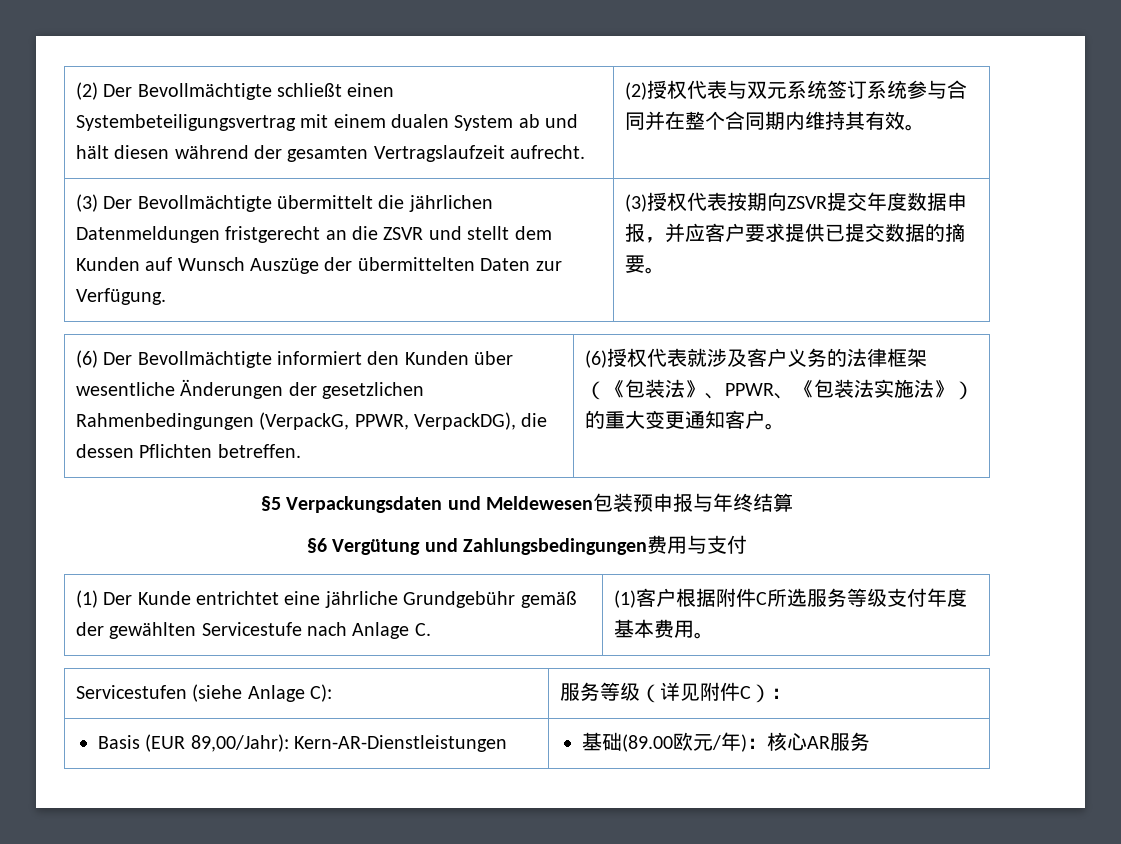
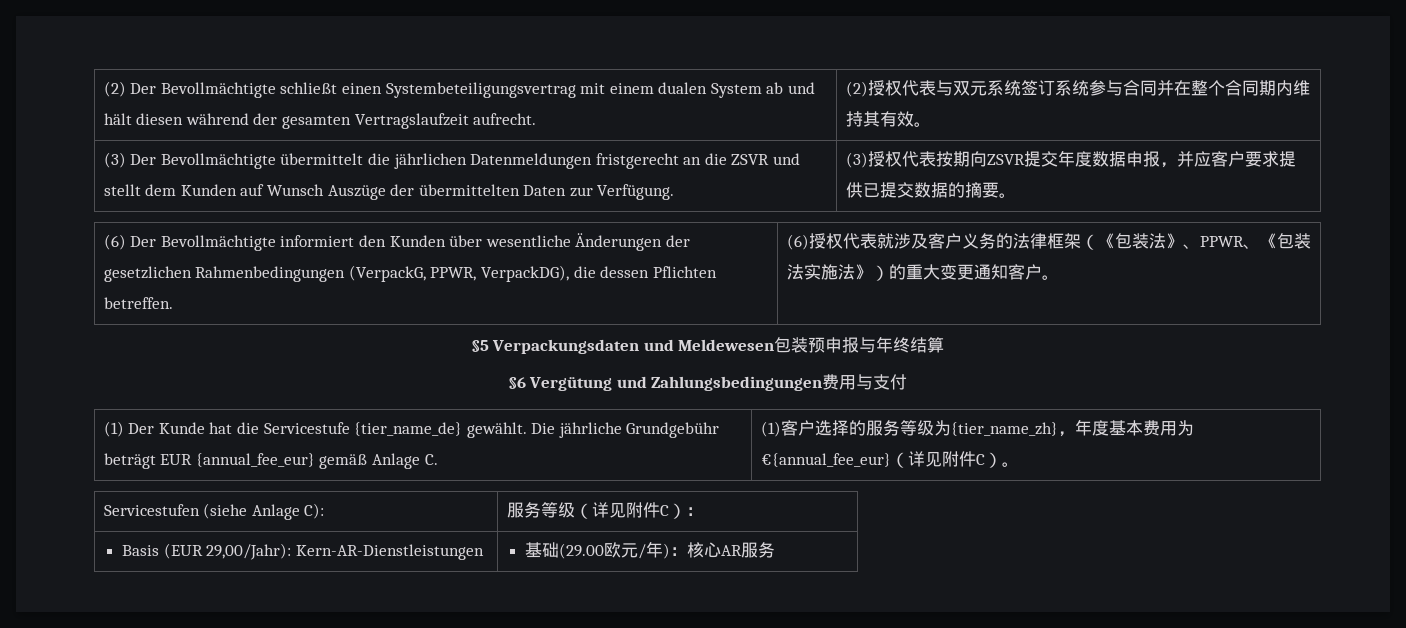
- (1) Der Kunde entrichtet eine jährliche Grundgebühr gemäß der gewählten Servicestufe nach Anlage C. | (1)客户根据附件C所选服务等级支付年度基本费用。
+ (1) Der Kunde hat die Servicestufe {tier_name_de} gewählt. Die jährliche Grundgebühr beträgt EUR {annual_fee_eur} gemäß Anlage C. | (1)客户选择的服务等级为{tier_name_zh}，年度基本费用为€{annual_fee_eur}（详见附件C）。
- Basis (EUR 89,00/Jahr): Kern-AR-Dienstleistungen | 基础(89.00欧元/年)：核心AR服务
+ Basis (EUR 29,00/Jahr): Kern-AR-Dienstleistungen | 基础(29.00欧元/年)：核心AR服务

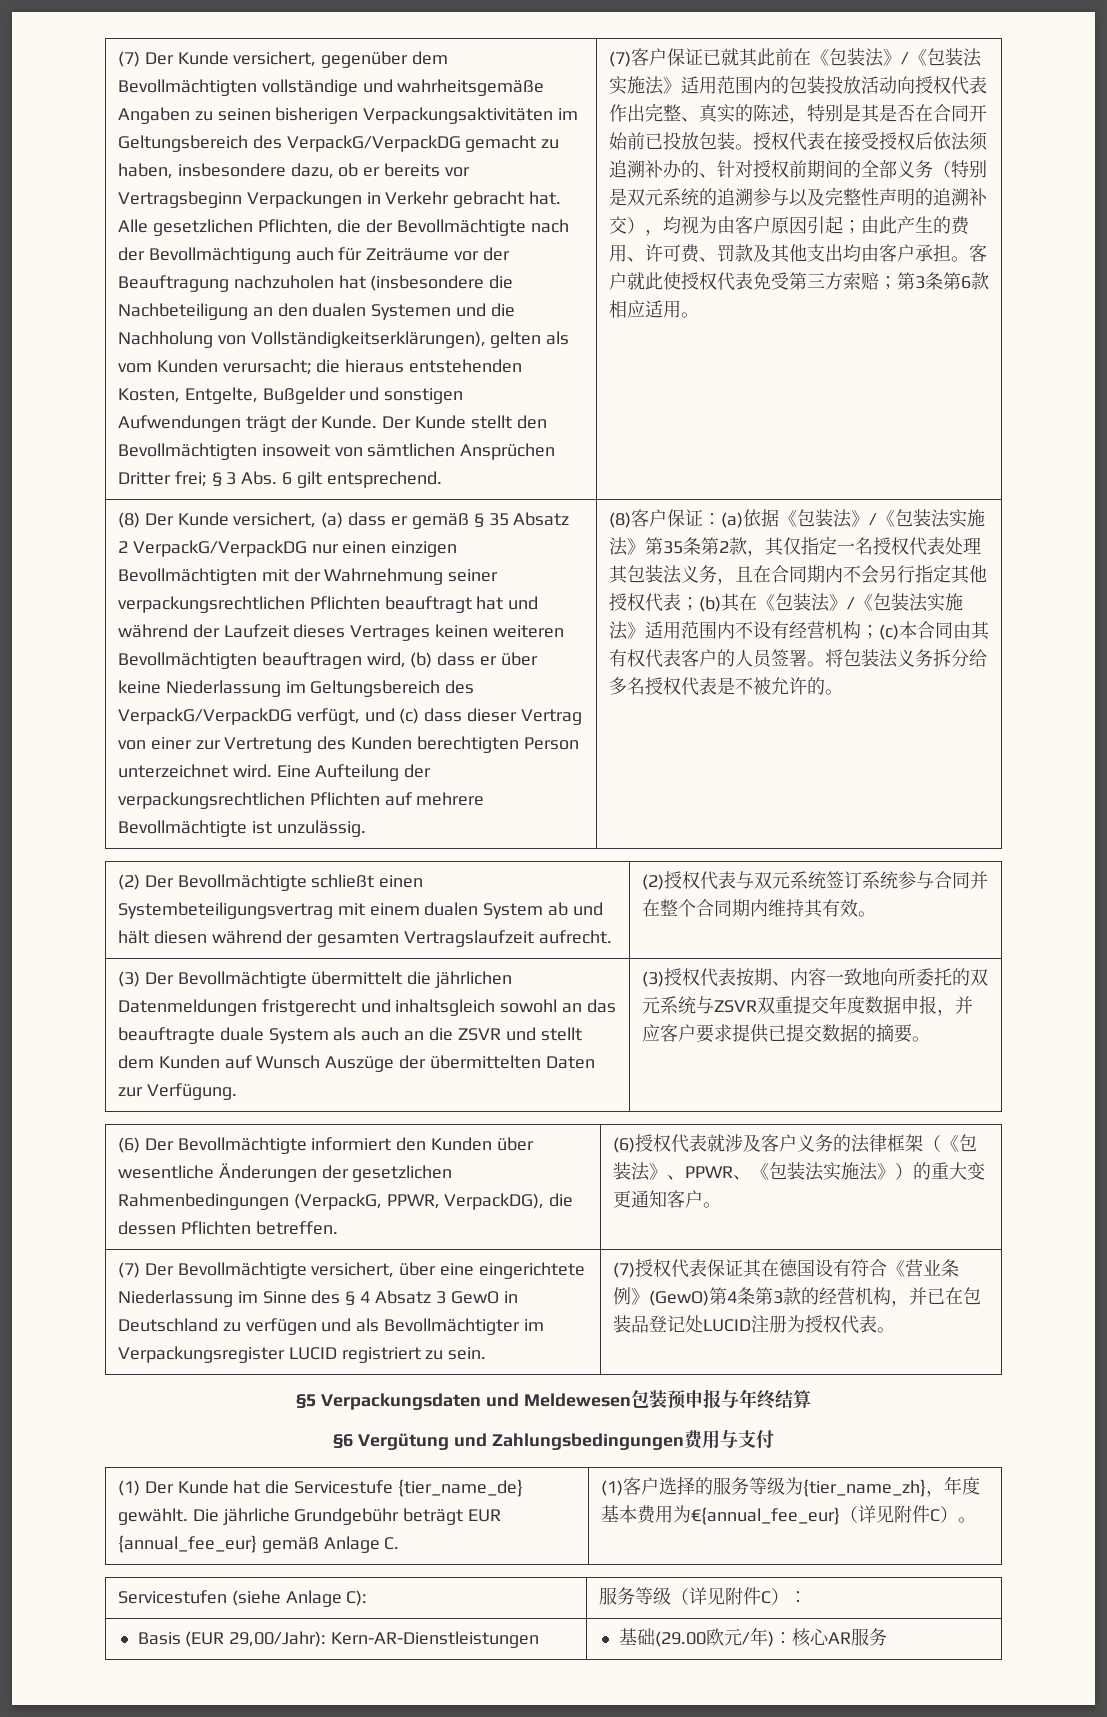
+ (7) Der Kunde versichert, gegenüber dem Bevollmächtigten vollständige und wahrheitsgemäße Angaben zu seinen bisherigen Verpackungsaktivitäten im Geltungsbereich des VerpackG/VerpackDG gemacht zu haben, insbesondere dazu, ob er bereits vor Vertragsbeginn Verpackungen in Verkehr gebracht hat. Alle gesetzlichen Pflichten, die der Bevollmächtigte nach der Bevollmächtigung auch für Zeiträume vor der Beauftragung nachzuholen hat (insbesondere die Nachbeteiligung an den dualen Systemen und die Nachholung von Vollständigkeitserklärungen), gelten als vom Kunden verursacht; die hieraus entstehenden Kosten, Entgelte, Bußgelder und sonstigen Aufwendungen trägt der Kunde. Der Kunde stellt den Bevollmächtigten insoweit von sämtlichen Ansprüchen Dritter frei; § 3 Abs. 6 gilt entsprechend. | (7)客户保证已就其此前在《包装法》/《包装法实施法》适用范围内的包装投放活动向授权代表作出完整、真实的陈述，特别是其是否在合同开始前已投放包装。授权代表在接受授权后依法须追溯补办的、针对授权前期间的全部义务（特别是双元系统的追溯参与以及完整性声明的追溯补交），均视为由客户原因引起；由此产生的费用、许可费、罚款及其他支出均由客户承担。客户就此使授权代表免受第三方索赔；第3条第6款相应适用。
+ (8) Der Kunde versichert, (a) dass er gemäß § 35 Absatz 2 VerpackG/VerpackDG nur einen einzigen Bevollmächtigten mit der Wahrnehmung seiner verpackungsrechtlichen Pflichten beauftragt hat und während der Laufzeit dieses Vertrages keinen weiteren Bevollmächtigten beauftragen wird, (b) dass er über keine Niederlassung im Geltungsbereich des VerpackG/VerpackDG verfügt, und (c) dass dieser Vertrag von einer zur Vertretung des Kunden berechtigten Person unterzeichnet wird. Eine Aufteilung der verpackungsrechtlichen Pflichten auf mehrere Bevollmächtigte ist unzulässig. | (8)客户保证：(a)依据《包装法》/《包装法实施法》第35条第2款，其仅指定一名授权代表处理其包装法义务，且在合同期内不会另行指定其他授权代表；(b)其在《包装法》/《包装法实施法》适用范围内不设有经营机构；(c)本合同由其有权代表客户的人员签署。将包装法义务拆分给多名授权代表是不被允许的。
- (3) Der Bevollmächtigte übermittelt die jährlichen Datenmeldungen fristgerecht an die ZSVR und stellt dem Kunden auf Wunsch Auszüge der übermittelten Daten zur Verfügung.
+ (3) Der Bevollmächtigte übermittelt die jährlichen Datenmeldungen fristgerecht und inhaltsgleich sowohl an das beauftragte duale System als auch an die ZSVR und stellt dem Kunden auf Wunsch Auszüge der übermittelten Daten zur Verfügung.
- (3)授权代表按期向ZSVR提交年度数据申报，并应客户要求提供已提交数据的摘要。
+ (3)授权代表按期、内容一致地向所委托的双元系统与ZSVR双重提交年度数据申报，并应客户要求提供已提交数据的摘要。
+ (7) Der Bevollmächtigte versichert, über eine eingerichtete Niederlassung im Sinne des § 4 Absatz 3 GewO in Deutschland zu verfügen und als Bevollmächtigter im Verpackungsregister LUCID registriert zu sein. | (7)授权代表保证其在德国设有符合《营业条例》(GewO)第4条第3款的经营机构，并已在包装品登记处LUCID注册为授权代表。

